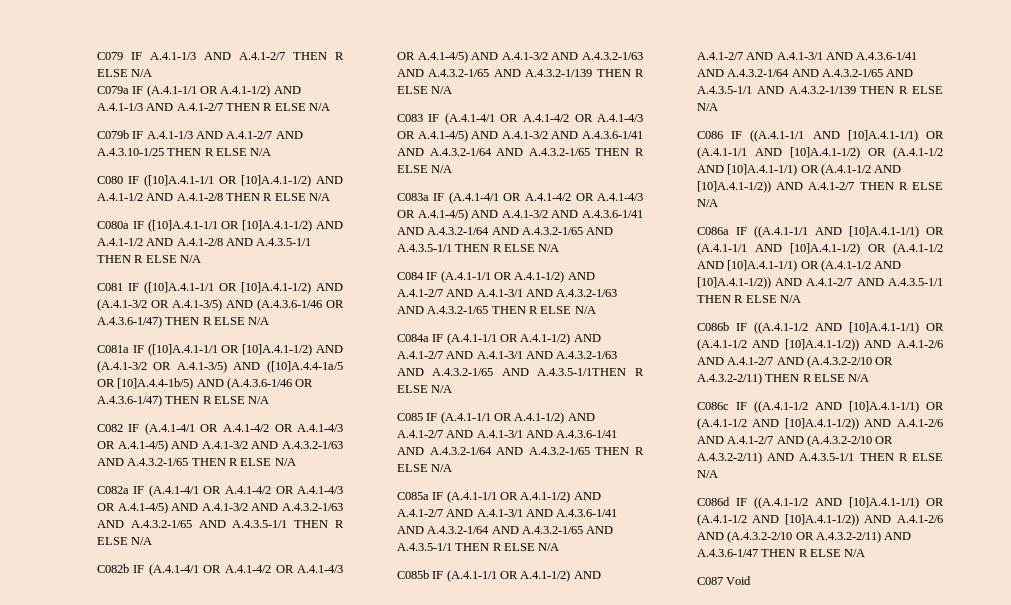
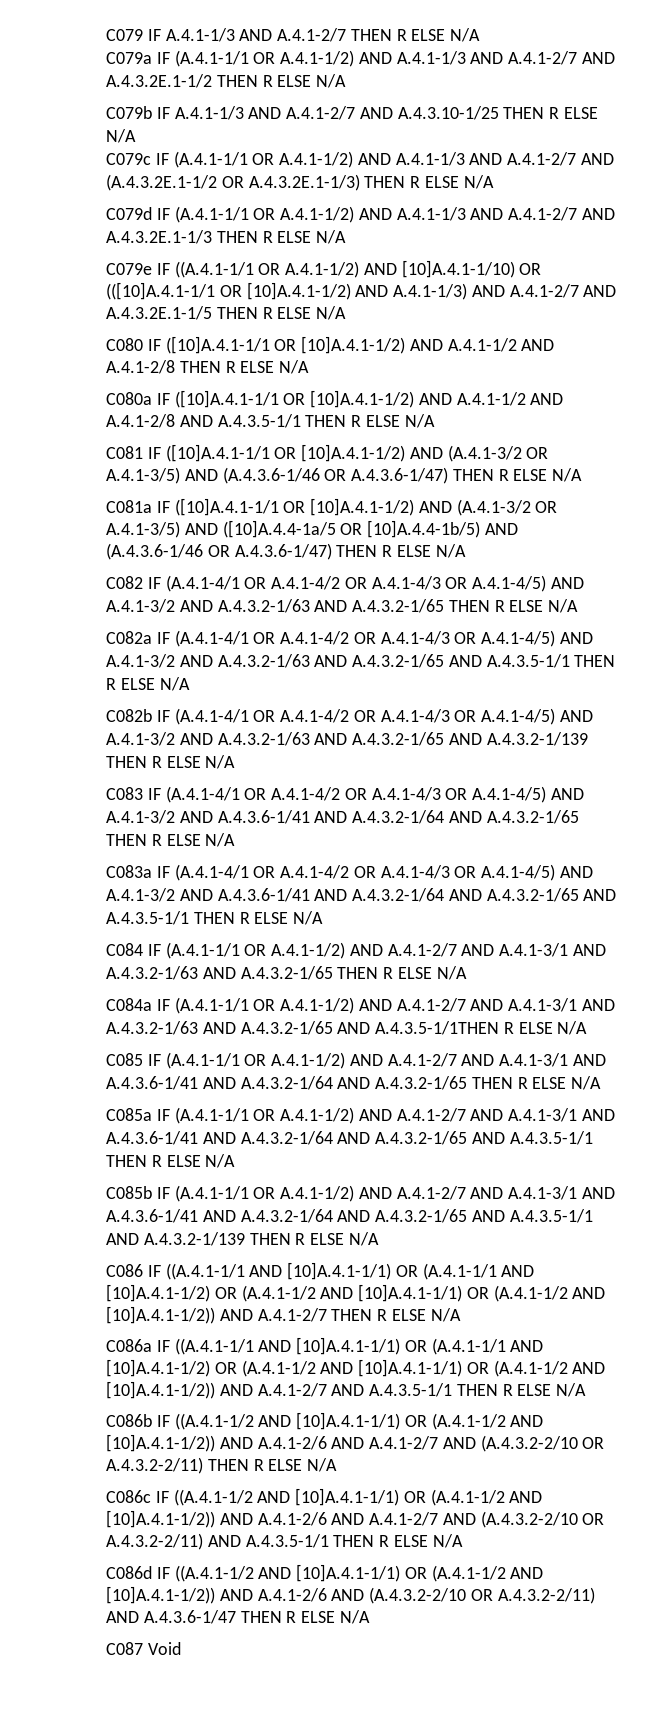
- C079a IF (A.4.1-1/1 OR A.4.1-1/2) AND A.4.1-1/3 AND A.4.1-2/7 THEN R ELSE N/A
+ C079a IF (A.4.1-1/1 OR A.4.1-1/2) AND A.4.1-1/3 AND A.4.1-2/7 AND A.4.3.2E.1-1/2 THEN R ELSE N/A
+ C079c IF (A.4.1-1/1 OR A.4.1-1/2) AND A.4.1-1/3 AND A.4.1-2/7 AND (A.4.3.2E.1-1/2 OR A.4.3.2E.1-1/3) THEN R ELSE N/A
+ C079d IF (A.4.1-1/1 OR A.4.1-1/2) AND A.4.1-1/3 AND A.4.1-2/7 AND A.4.3.2E.1-1/3 THEN R ELSE N/A
+ C079e IF ((A.4.1-1/1 OR A.4.1-1/2) AND [10]A.4.1-1/10) OR (([10]A.4.1-1/1 OR [10]A.4.1-1/2) AND A.4.1-1/3) AND A.4.1-2/7 AND A.4.3.2E.1-1/5 THEN R ELSE N/A

